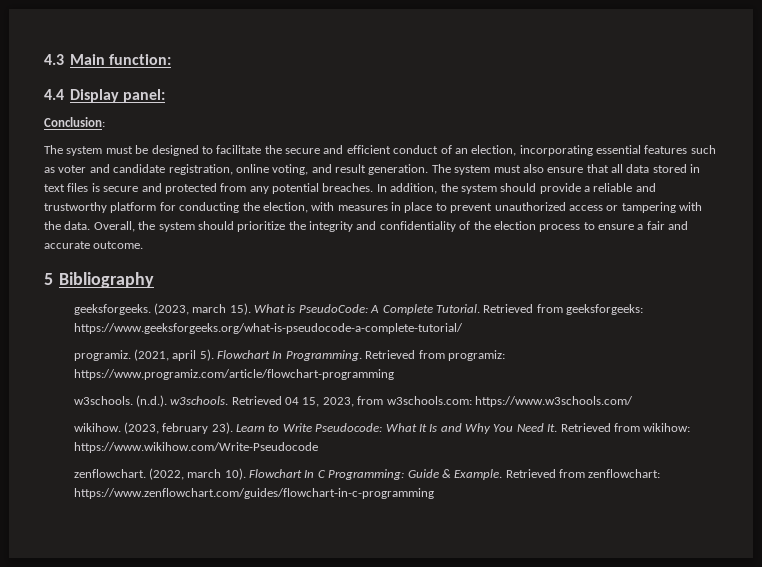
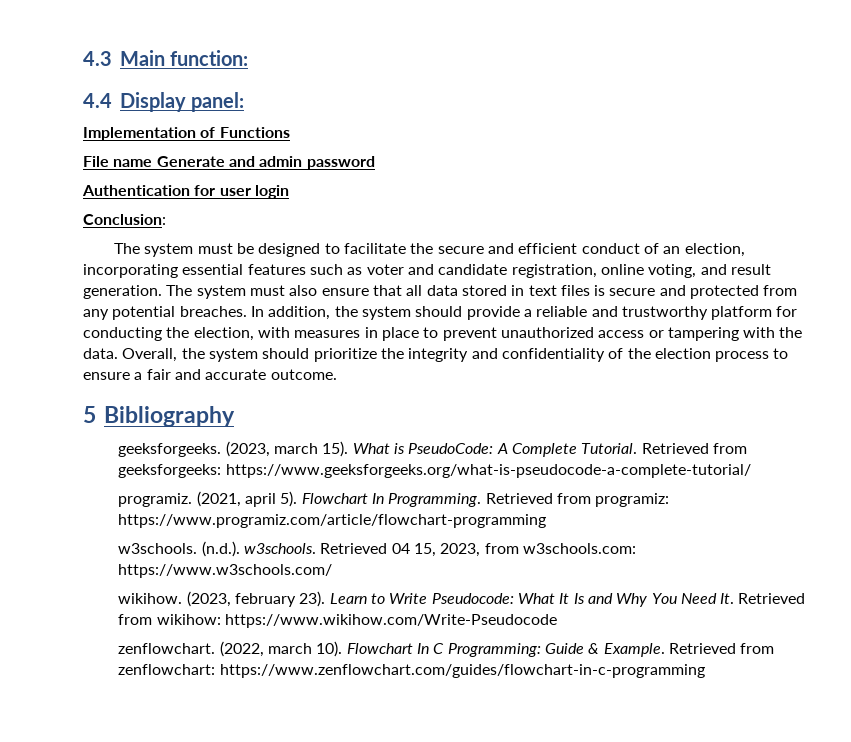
+ Implementation of Functions
+ File name Generate and admin password
+ Authentication for user login

